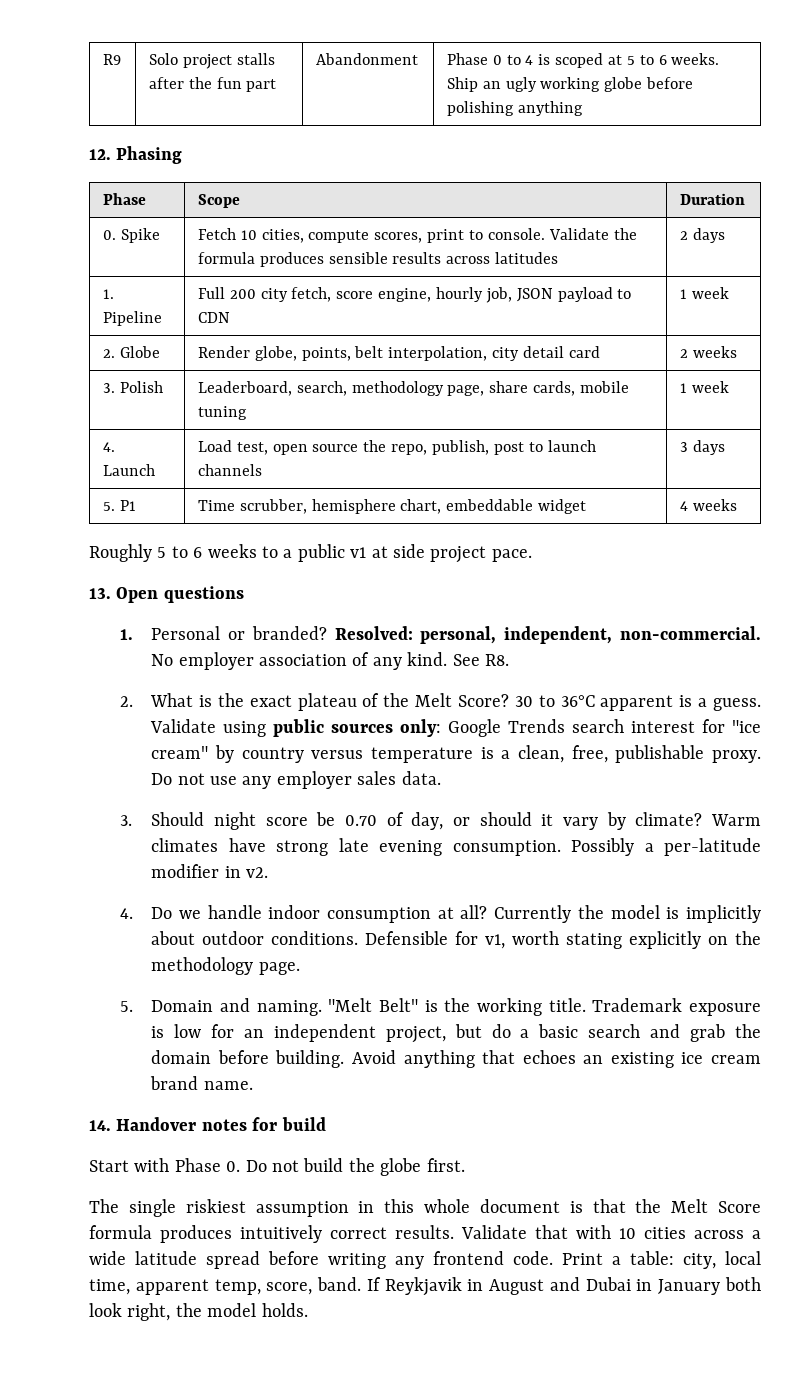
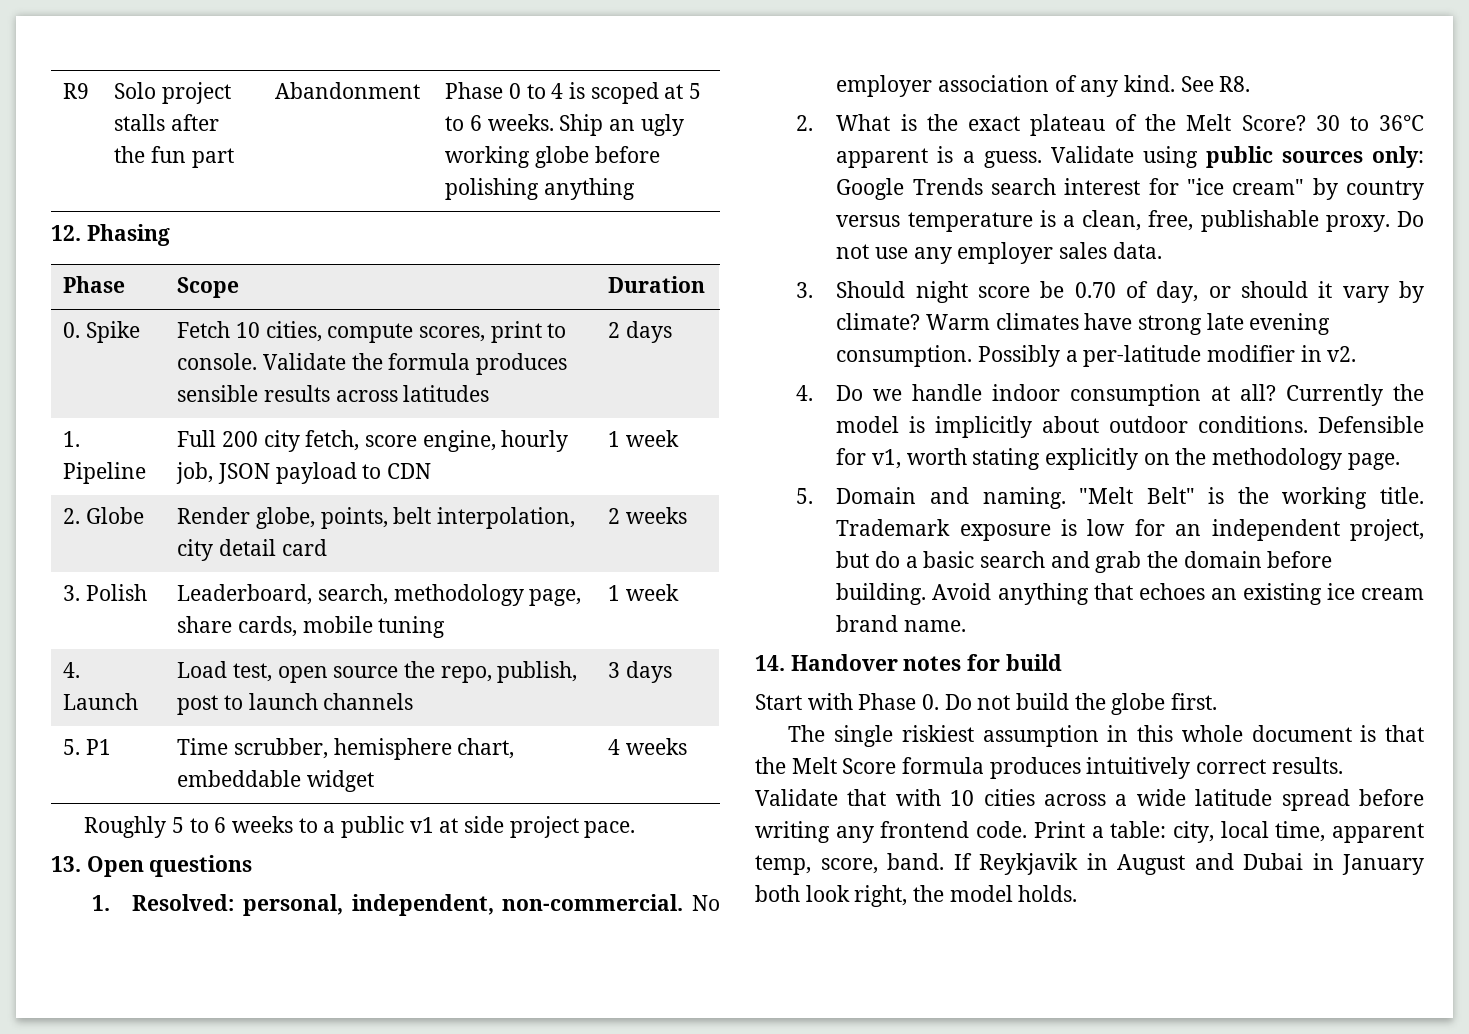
- 1. Personal or branded? Resolved: personal, independent, non-commercial.
+ 1. Resolved: personal, independent, non-commercial.

